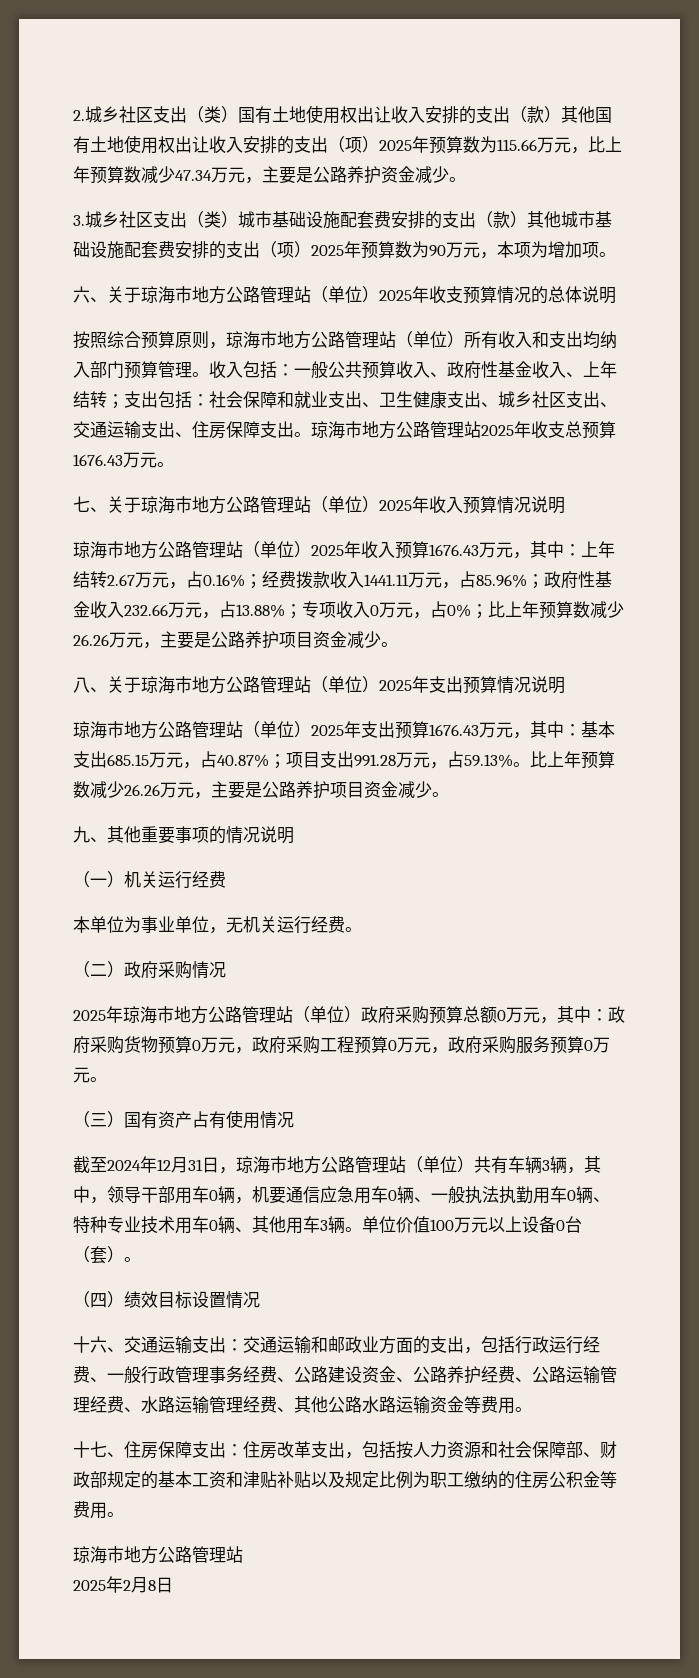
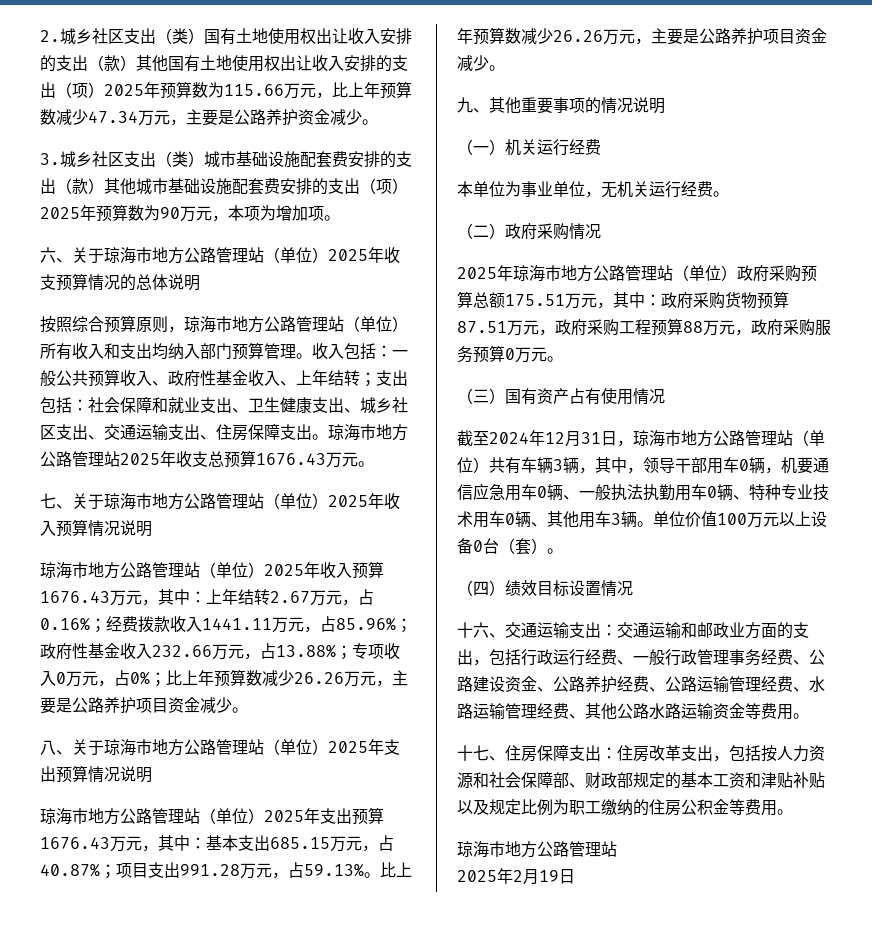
- 2025年琼海市地方公路管理站（单位）政府采购预算总额0万元，其中：政府采购货物预算0万元，政府采购工程预算0万元，政府采购服务预算0万元。
+ 2025年琼海市地方公路管理站（单位）政府采购预算总额175.51万元，其中：政府采购货物预算87.51万元，政府采购工程预算88万元，政府采购服务预算0万元。
- 2025年2月8日
+ 2025年2月19日

